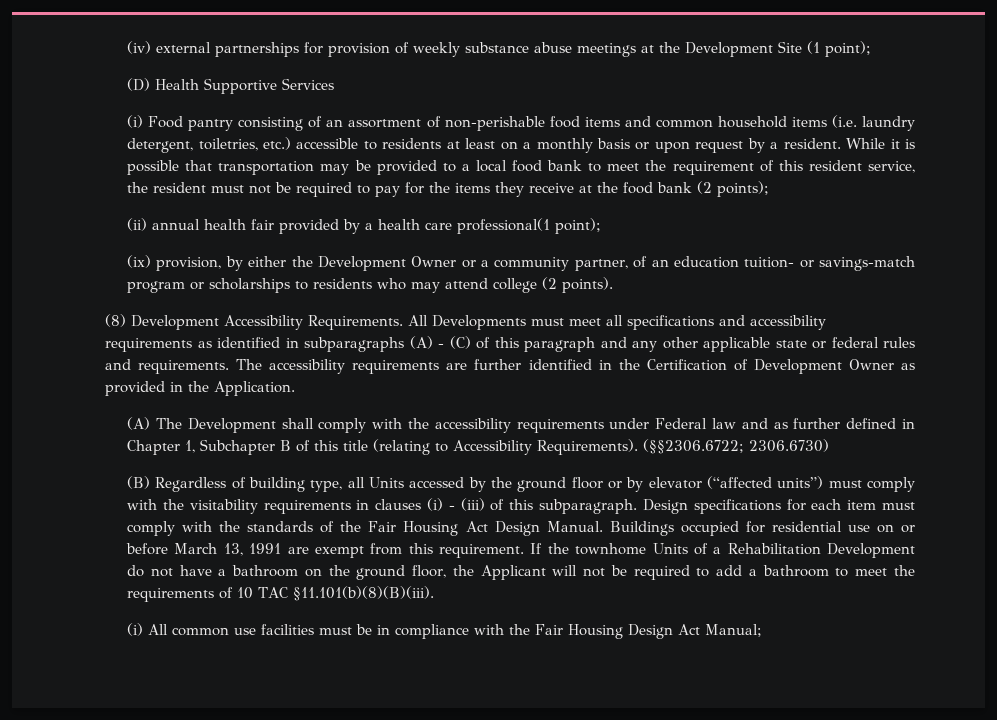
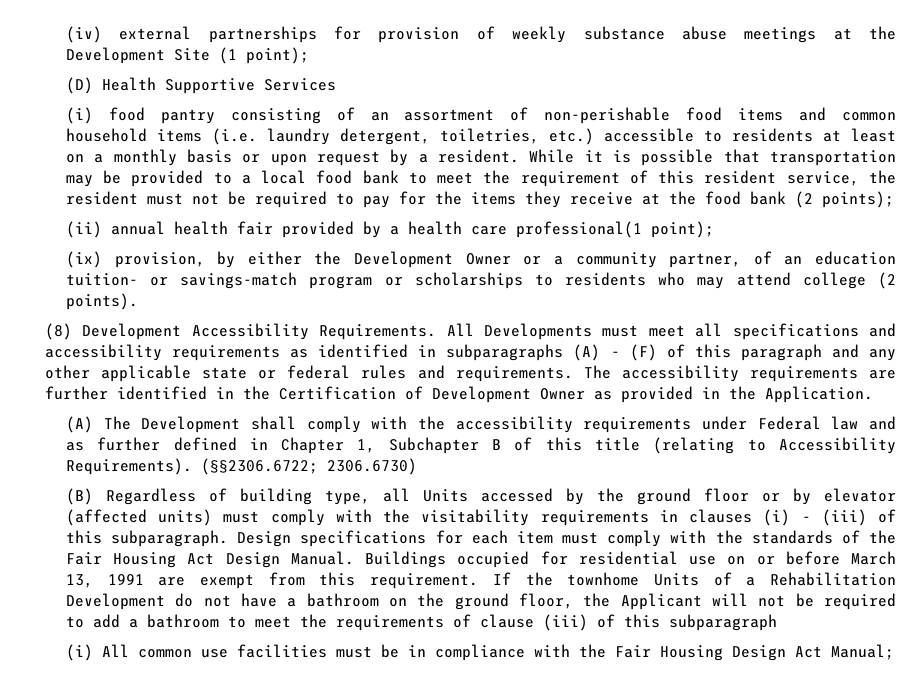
- (i) Food pantry consisting of an assortment of non-perishable food items and common household items (i.e. laundry detergent, toiletries, etc.) accessible to residents at least on a monthly basis or upon request by a resident.
+ (i) food pantry consisting of an assortment of non-perishable food items and common household items (i.e. laundry detergent, toiletries, etc.) accessible to residents at least on a monthly basis or upon request by a resident.
- All Developments must meet all specifications and accessibility requirements as identified in subparagraphs (A) - (C) of this paragraph and any other applicable state or federal rules and requirements.
+ All Developments must meet all specifications and accessibility requirements as identified in subparagraphs (A) - (F) of this paragraph and any other applicable state or federal rules and requirements.
- (B) Regardless of building type, all Units accessed by the ground floor or by elevator (“affected units”) must comply with the visitability requirements in clauses (i) - (iii) of this subparagraph.
+ (B) Regardless of building type, all Units accessed by the ground floor or by elevator (affected units) must comply with the visitability requirements in clauses (i) - (iii) of this subparagraph.
- If the townhome Units of a Rehabilitation Development do not have a bathroom on the ground floor, the Applicant will not be required to add a bathroom to meet the requirements of 10 TAC §11.101(b)(8)(B)(iii).
+ If the townhome Units of a Rehabilitation Development do not have a bathroom on the ground floor, the Applicant will not be required to add a bathroom to meet the requirements of clause (iii) of this subparagraph

